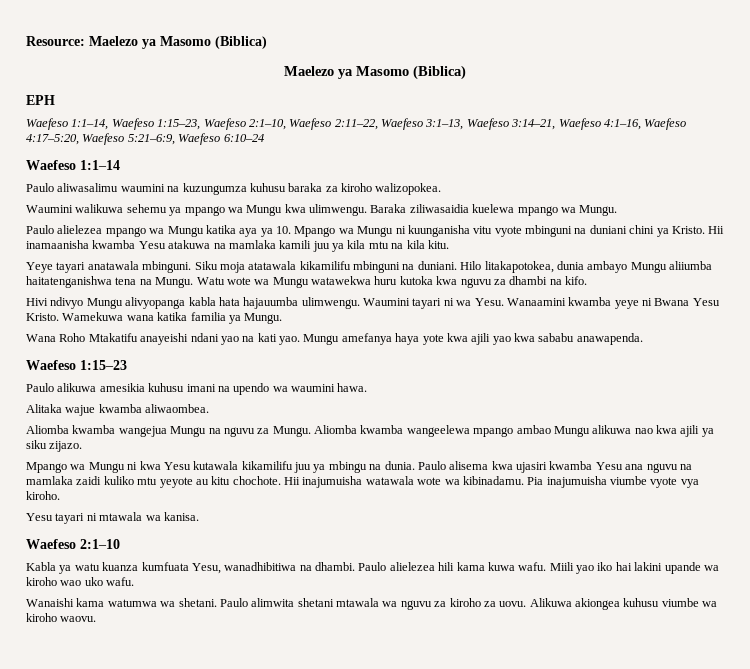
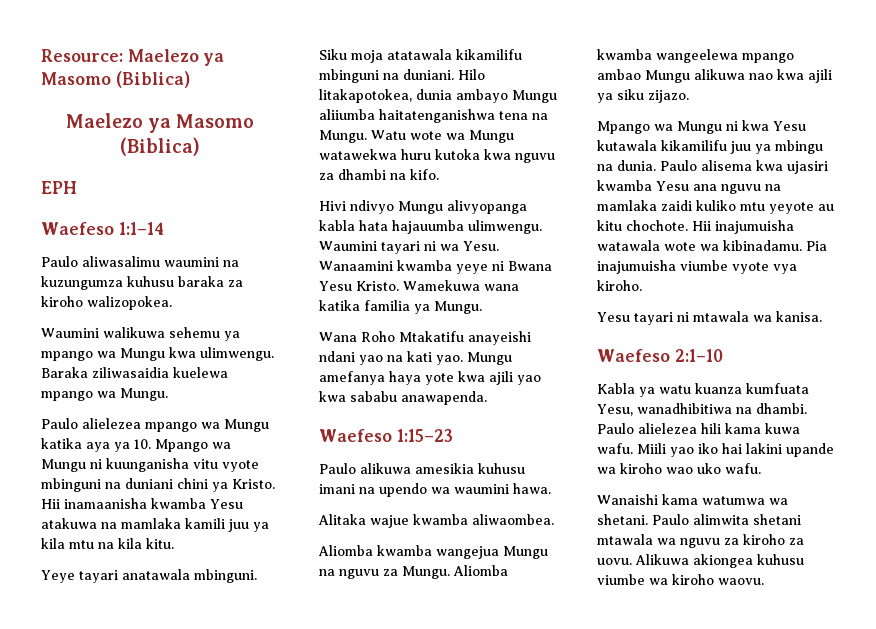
- Waefeso 1:1–14, Waefeso 1:15–23, Waefeso 2:1–10, Waefeso 2:11–22, Waefeso 3:1–13, Waefeso 3:14–21, Waefeso 4:1–16, Waefeso 4:17–5:20, Waefeso 5:21–6:9, Waefeso 6:10–24

